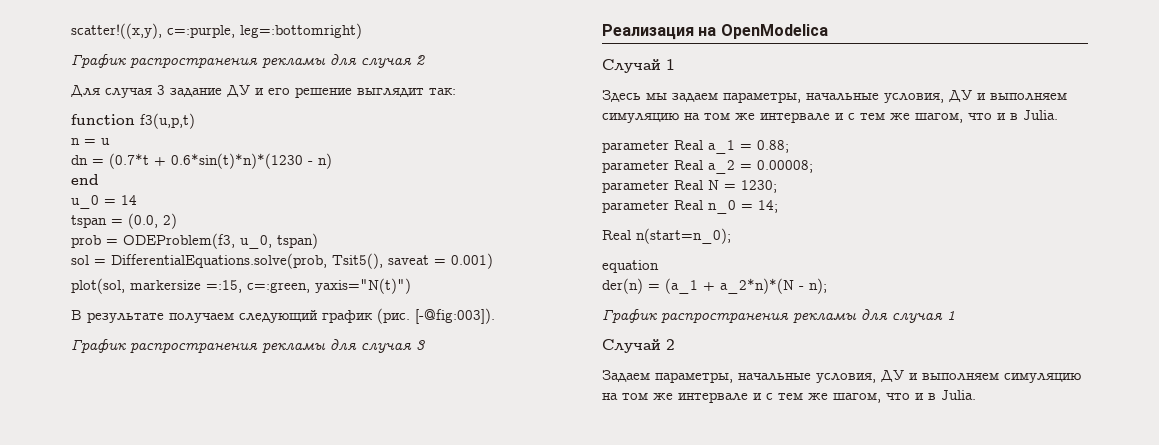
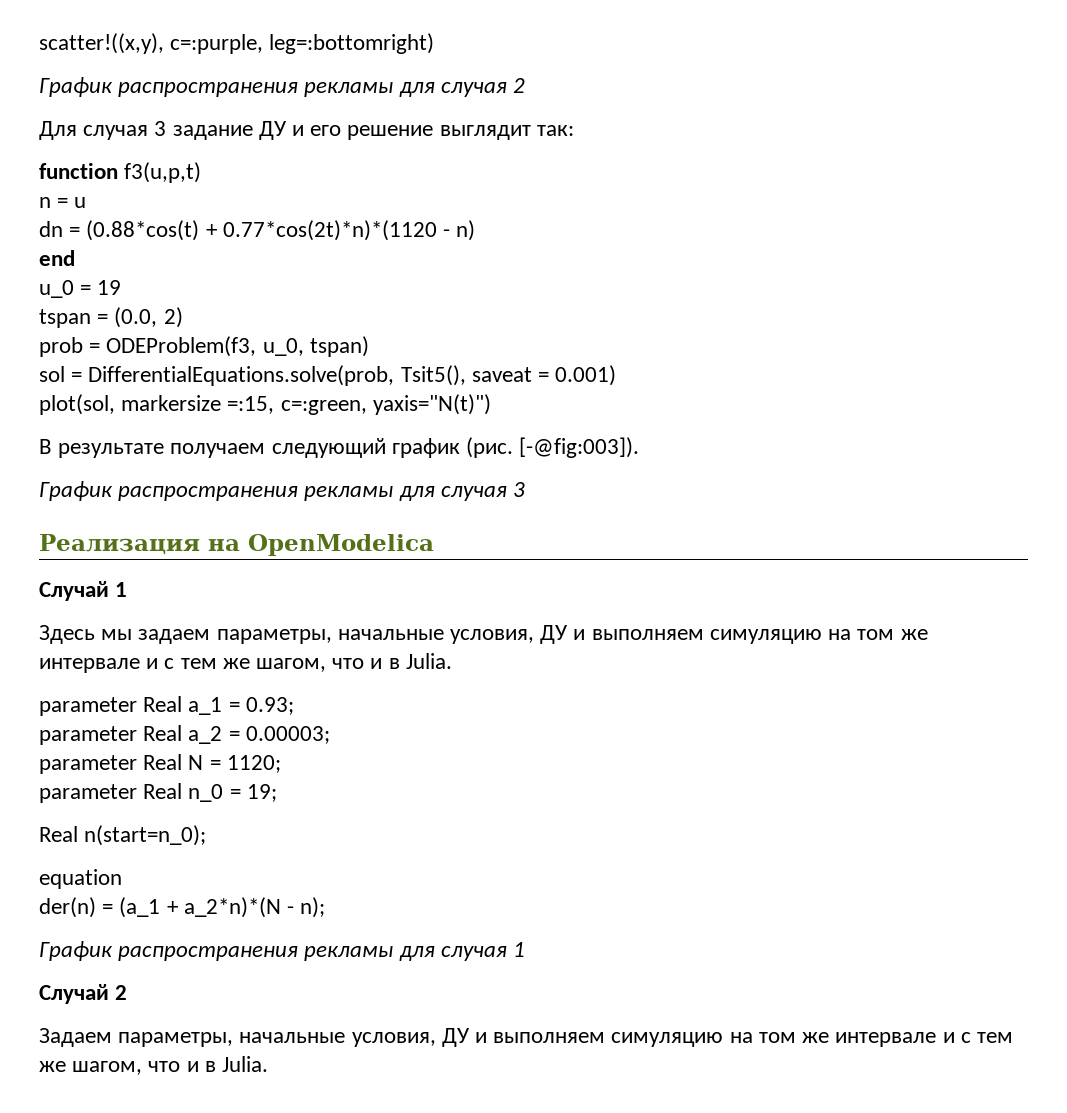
- dn = (0.7*t + 0.6*sin(t)*n)*(1230 - n)
+ dn = (0.88*cos(t) + 0.77*cos(2t)*n)*(1120 - n)
- u_0 = 14
+ u_0 = 19
- parameter Real a_1 = 0.88;
+ parameter Real a_1 = 0.93;
- parameter Real a_2 = 0.00008;
+ parameter Real a_2 = 0.00003;
- parameter Real N = 1230;
+ parameter Real N = 1120;
- parameter Real n_0 = 14;
+ parameter Real n_0 = 19;

